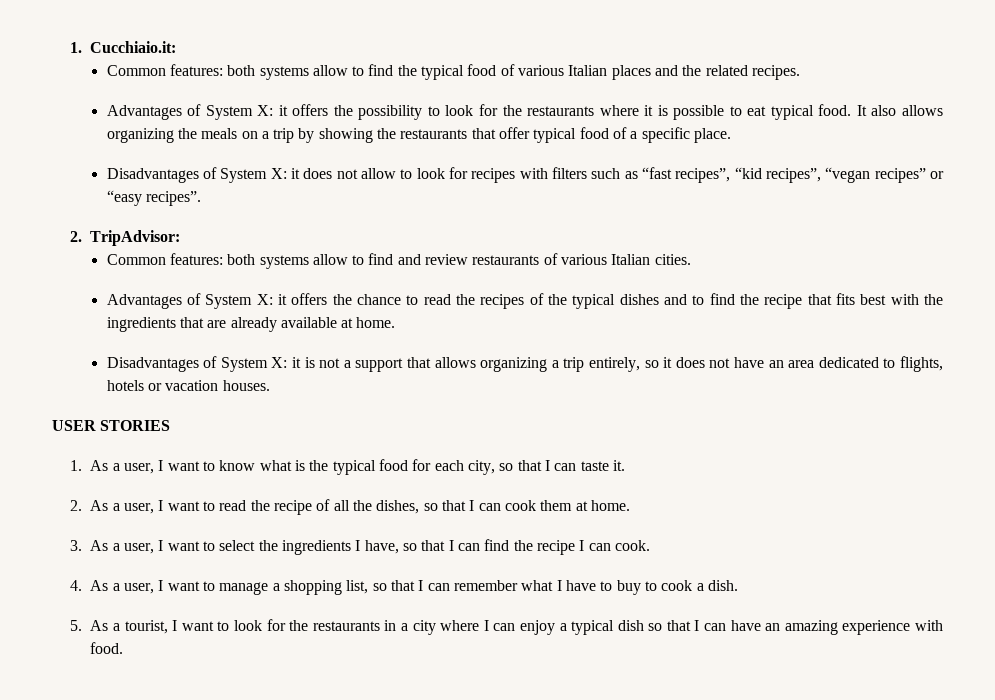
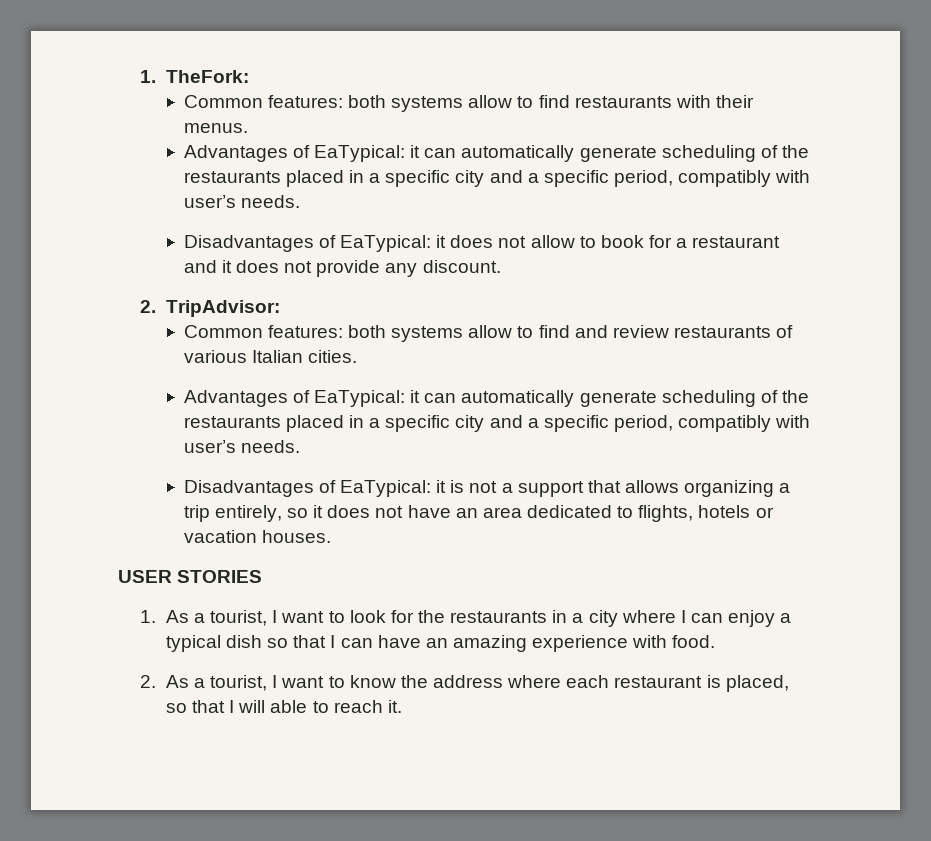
- 1. Cucchiaio.it:
- Common features: both systems allow to find the typical food of various Italian places and the related recipes.
- Advantages of System X: it offers the possibility to look for the restaurants where it is possible to eat typical food. It also allows organizing the meals on a trip by showing the restaurants that offer typical food of a specific place.
- Disadvantages of System X: it does not allow to look for recipes with filters such as “fast recipes”, “kid recipes”, “vegan recipes” or “easy recipes”.
+ 1. TheFork:
+ Common features: both systems allow to find restaurants with their menus.
+ Advantages of EaTypical: it can automatically generate scheduling of the restaurants placed in a specific city and a specific period, compatibly with user’s needs.
+ Disadvantages of EaTypical: it does not allow to book for a restaurant and it does not provide any discount.
  Common features: both systems allow to find and review restaurants of various Italian cities.
- Advantages of System X: it offers the chance to read the recipes of the typical dishes and to find the recipe that fits best with the ingredients that are already available at home.
- Disadvantages of System X: it is not a support that allows organizing a trip entirely, so it does not have an area dedicated to flights, hotels or vacation houses.
+ Advantages of EaTypical: it can automatically generate scheduling of the restaurants placed in a specific city and a specific period, compatibly with user’s needs.
+ Disadvantages of EaTypical: it is not a support that allows organizing a trip entirely, so it does not have an area dedicated to flights, hotels or vacation houses.
- 1. As a user, I want to know what is the typical food for each city, so that I can taste it.
- 2. As a user, I want to read the recipe of all the dishes, so that I can cook them at home.
- 3. As a user, I want to select the ingredients I have, so that I can find the recipe I can cook.
- 4. As a user, I want to manage a shopping list, so that I can remember what I have to buy to cook a dish.
- 5. As a tourist, I want to look for the restaurants in a city where I can enjoy a typical dish so that I can have an amazing experience with food.
+ 1. As a tourist, I want to look for the restaurants in a city where I can enjoy a typical dish so that I can have an amazing experience with food.
+ 2. As a tourist, I want to know the address where each restaurant is placed, so that I will able to reach it.

